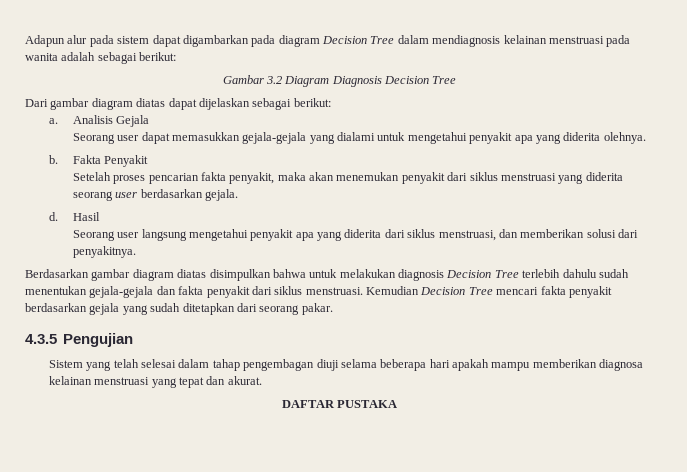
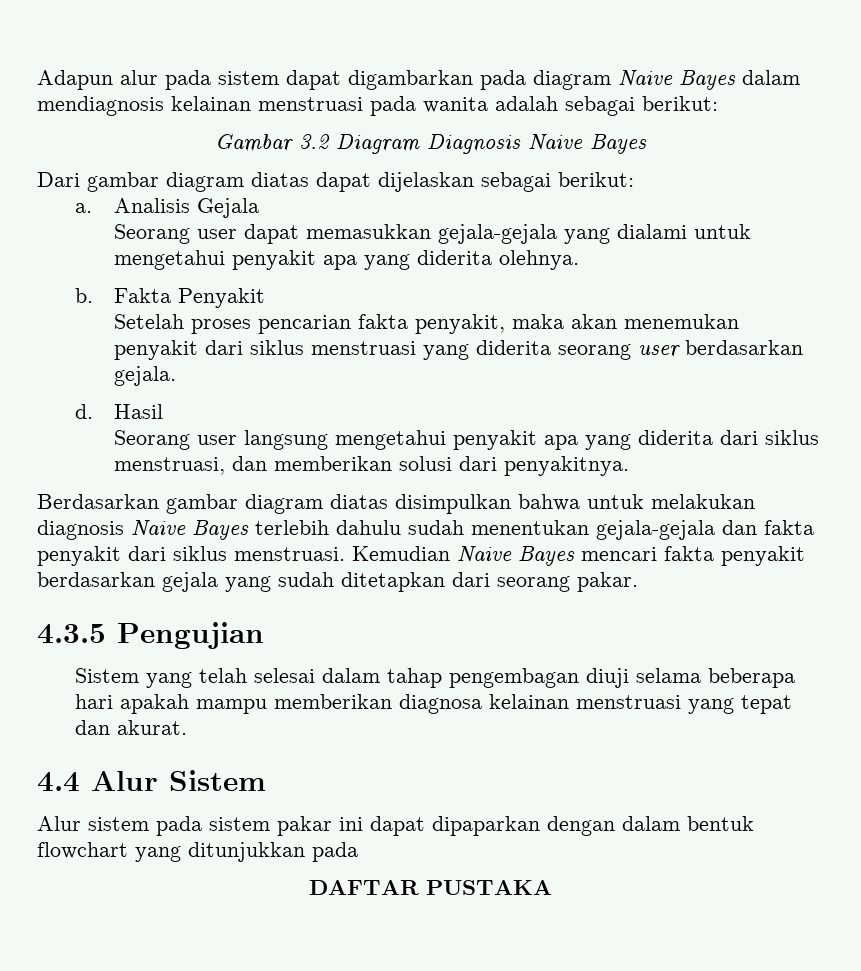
- Adapun alur pada sistem dapat digambarkan pada diagram Decision Tree dalam mendiagnosis kelainan menstruasi pada wanita adalah sebagai berikut:
+ Adapun alur pada sistem dapat digambarkan pada diagram Naive Bayes dalam mendiagnosis kelainan menstruasi pada wanita adalah sebagai berikut:
- Gambar 3.2 Diagram Diagnosis Decision Tree
+ Gambar 3.2 Diagram Diagnosis Naive Bayes
- Berdasarkan gambar diagram diatas disimpulkan bahwa untuk melakukan diagnosis Decision Tree terlebih dahulu sudah menentukan gejala-gejala dan fakta penyakit dari siklus menstruasi.
+ Berdasarkan gambar diagram diatas disimpulkan bahwa untuk melakukan diagnosis Naive Bayes terlebih dahulu sudah menentukan gejala-gejala dan fakta penyakit dari siklus menstruasi.
- Kemudian Decision Tree mencari fakta penyakit berdasarkan gejala yang sudah ditetapkan dari seorang pakar.
+ Kemudian Naive Bayes mencari fakta penyakit berdasarkan gejala yang sudah ditetapkan dari seorang pakar.
+ 4.4 Alur Sistem
+ Alur sistem pada sistem pakar ini dapat dipaparkan dengan dalam bentuk flowchart yang ditunjukkan pada

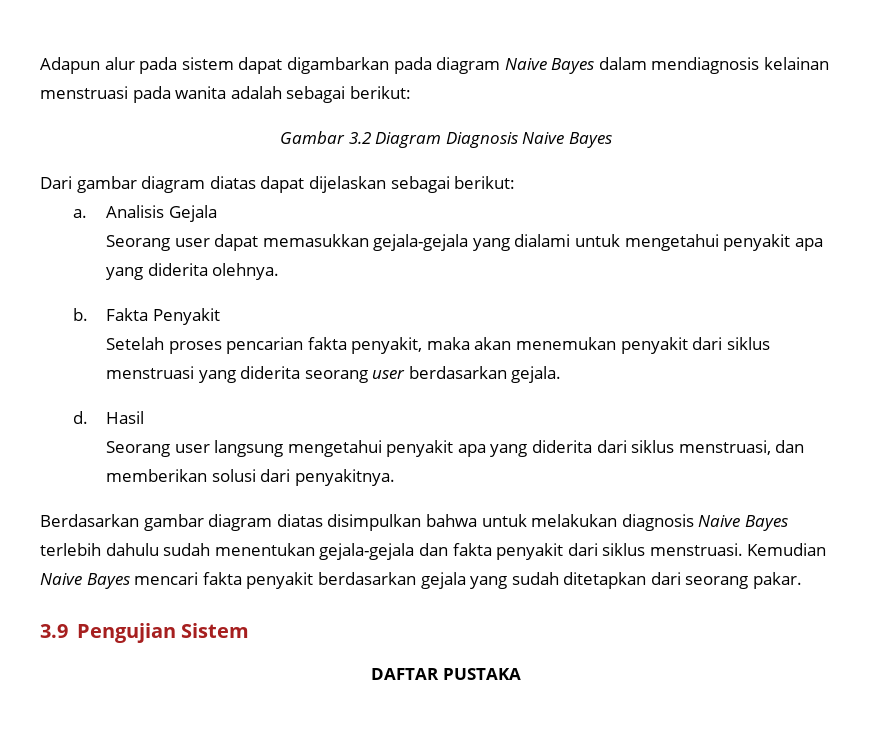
- 4.3.5 Pengujian
- Sistem yang telah selesai dalam tahap pengembagan diuji selama beberapa hari apakah mampu memberikan diagnosa kelainan menstruasi yang tepat dan akurat.
- 4.4 Alur Sistem
- Alur sistem pada sistem pakar ini dapat dipaparkan dengan dalam bentuk flowchart yang ditunjukkan pada
+ 3.9 Pengujian Sistem

